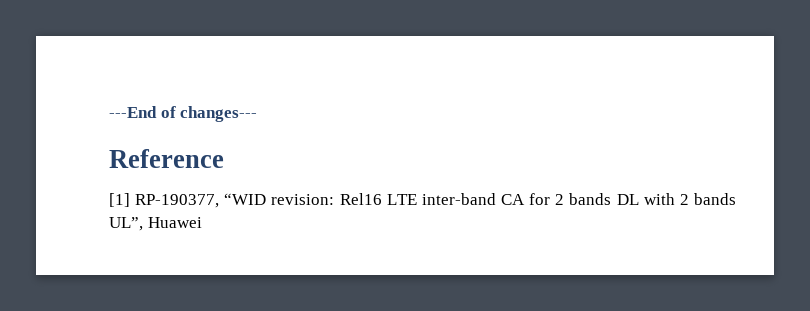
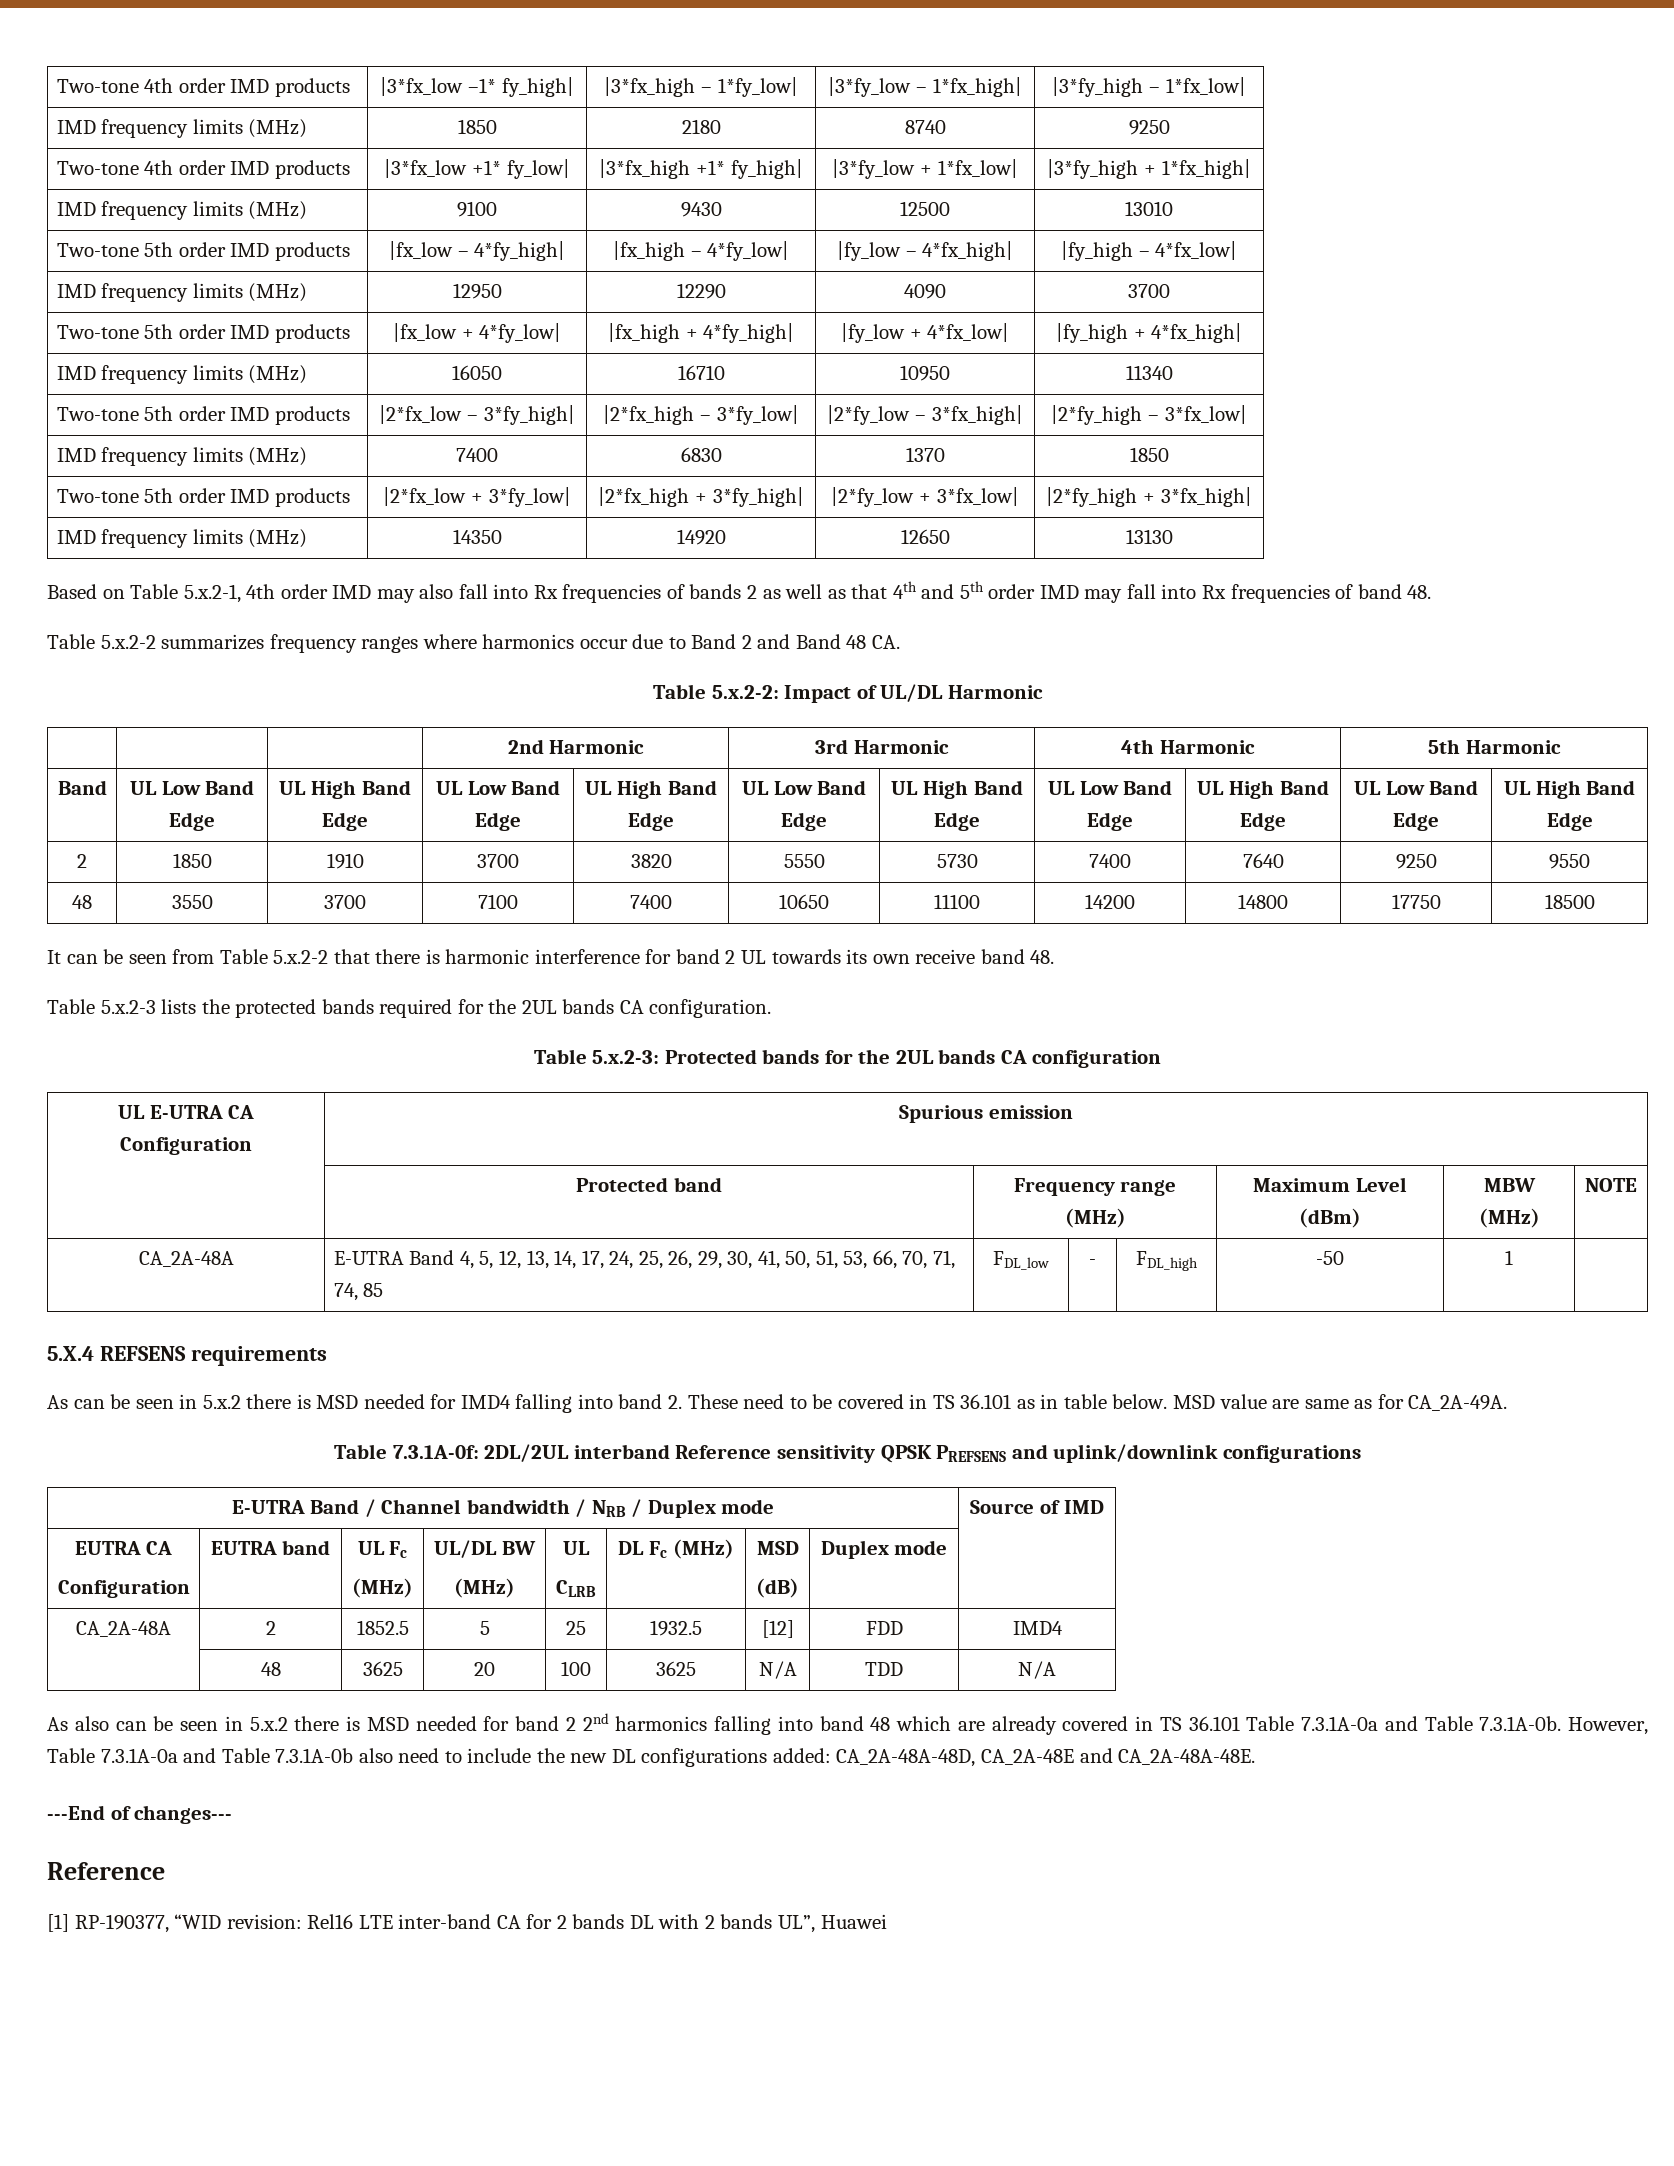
+ Two-tone 4th order IMD products | |3*fx_low –1* fy_high| | |3*fx_high – 1*fy_low| | |3*fy_low – 1*fx_high| | |3*fy_high – 1*fx_low|
+ IMD frequency limits (MHz) | 1850 | 2180 | 8740 | 9250
+ Two-tone 4th order IMD products | |3*fx_low +1* fy_low| | |3*fx_high +1* fy_high| | |3*fy_low + 1*fx_low| | |3*fy_high + 1*fx_high|
+ IMD frequency limits (MHz) | 9100 | 9430 | 12500 | 13010
+ Two-tone 5th order IMD products | |fx_low – 4*fy_high| | |fx_high – 4*fy_low| | |fy_low – 4*fx_high| | |fy_high – 4*fx_low|
+ IMD frequency limits (MHz) | 12950 | 12290 | 4090 | 3700
+ Two-tone 5th order IMD products | |fx_low + 4*fy_low| | |fx_high + 4*fy_high| | |fy_low + 4*fx_low| | |fy_high + 4*fx_high|
+ IMD frequency limits (MHz) | 16050 | 16710 | 10950 | 11340
+ Two-tone 5th order IMD products | |2*fx_low – 3*fy_high| | |2*fx_high – 3*fy_low| | |2*fy_low – 3*fx_high| | |2*fy_high – 3*fx_low|
+ IMD frequency limits (MHz) | 7400 | 6830 | 1370 | 1850
+ Two-tone 5th order IMD products | |2*fx_low + 3*fy_low| | |2*fx_high + 3*fy_high| | |2*fy_low + 3*fx_low| | |2*fy_high + 3*fx_high|
+ IMD frequency limits (MHz) | 14350 | 14920 | 12650 | 13130
+ Based on Table 5.x.2-1, 4th order IMD may also fall into Rx frequencies of bands 2 as well as that 4th and 5th order IMD may fall into Rx frequencies of band 48.
+ Table 5.x.2-2 summarizes frequency ranges where harmonics occur due to Band 2 and Band 48 CA.
+ Table 5.x.2-2: Impact of UL/DL Harmonic
+ | | | 2nd Harmonic | 3rd Harmonic | 4th Harmonic | 5th Harmonic
+ Band | UL Low Band Edge | UL High Band Edge | UL Low Band Edge | UL High Band Edge | UL Low Band Edge | UL High Band Edge | UL Low Band Edge | UL High Band Edge | UL Low Band Edge | UL High Band Edge
+ 2 | 1850 | 1910 | 3700 | 3820 | 5550 | 5730 | 7400 | 7640 | 9250 | 9550
+ 48 | 3550 | 3700 | 7100 | 7400 | 10650 | 11100 | 14200 | 14800 | 17750 | 18500
+ It can be seen from Table 5.x.2-2 that there is harmonic interference for band 2 UL towards its own receive band 48.
+ Table 5.x.2-3 lists the protected bands required for the 2UL bands CA configuration.
+ Table 5.x.2-3: Protected bands for the 2UL bands CA configuration
+ UL E-UTRA CA Configuration | Spurious emission
+ | Protected band | Frequency range (MHz) | Maximum Level (dBm) | MBW (MHz) | NOTE
+ CA_2A-48A | E-UTRA Band 4, 5, 12, 13, 14, 17, 24, 25, 26, 29, 30, 41, 50, 51, 53, 66, 70, 71, 74, 85 | FDL_low | - | FDL_high | -50 | 1 |
+ 5.X.4 REFSENS requirements
+ As can be seen in 5.x.2 there is MSD needed for IMD4 falling into band 2. These need to be covered in TS 36.101 as in table below. MSD value are same as for CA_2A-49A.
+ Table 7.3.1A-0f: 2DL/2UL interband Reference sensitivity QPSK PREFSENS and uplink/downlink configurations
+ E-UTRA Band / Channel bandwidth / NRB / Duplex mode | Source of IMD
+ EUTRA CA
+ Configuration | EUTRA band | UL Fc
+ (MHz) | UL/DL BW
+ (MHz) | UL
+ CLRB | DL Fc (MHz) | MSD
+ (dB) | Duplex mode |
+ CA_2A-48A | 2 | 1852.5 | 5 | 25 | 1932.5 | [12] | FDD | IMD4
+ | 48 | 3625 | 20 | 100 | 3625 | N/A | TDD | N/A
+ As also can be seen in 5.x.2 there is MSD needed for band 2 2nd harmonics falling into band 48 which are already covered in TS 36.101 Table 7.3.1A-0a and Table 7.3.1A-0b. However, Table 7.3.1A-0a and Table 7.3.1A-0b also need to include the new DL configurations added: CA_2A-48A-48D, CA_2A-48E and CA_2A-48A-48E.

